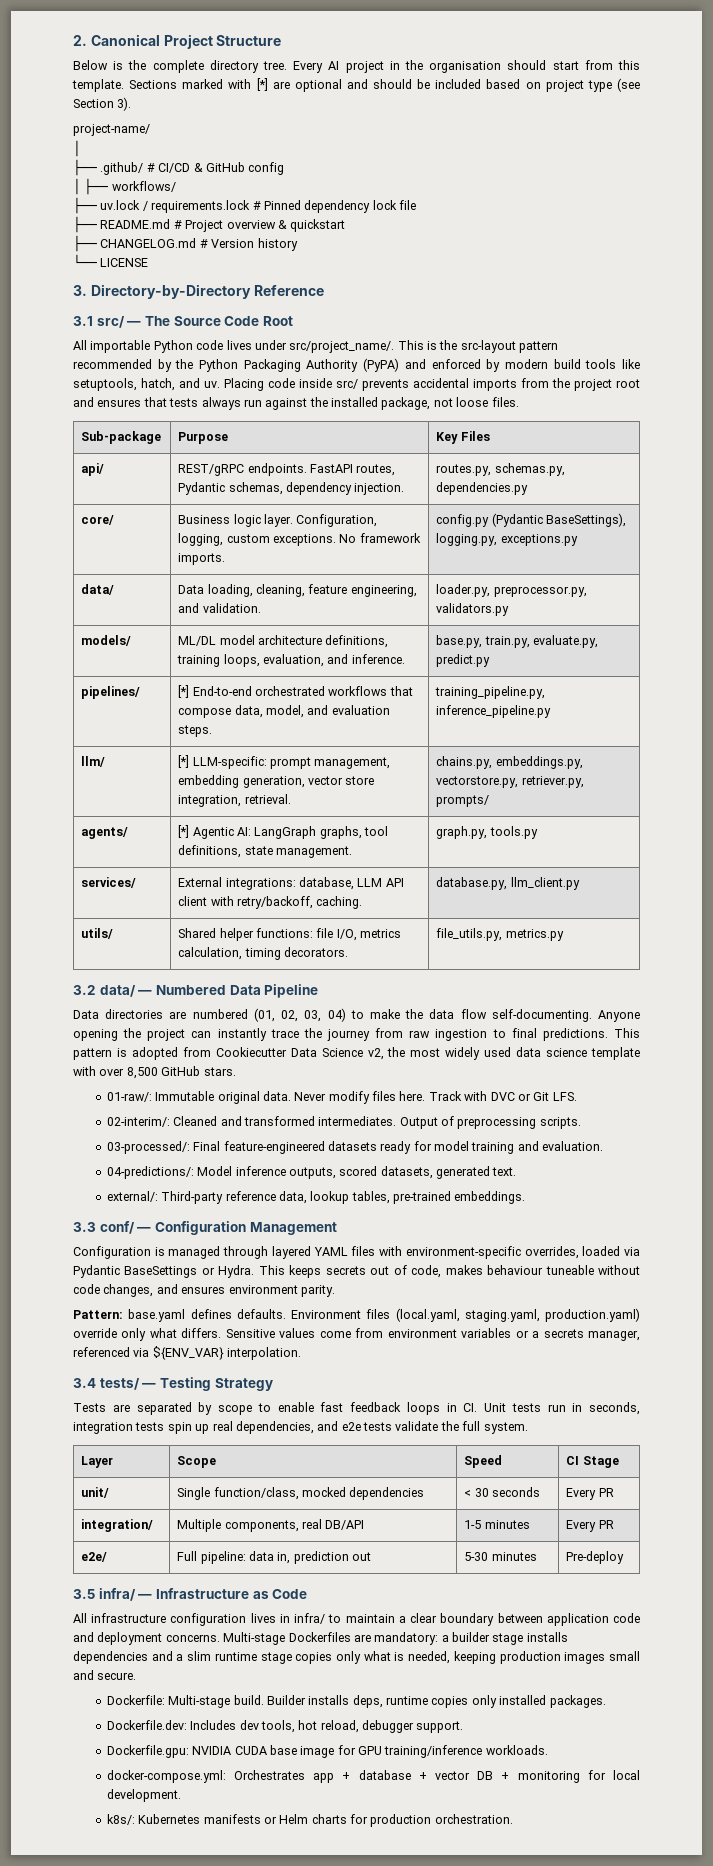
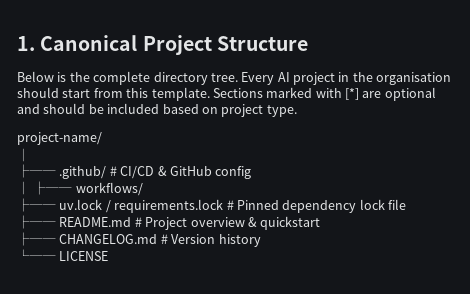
- 2. Canonical Project Structure
+ 1. Canonical Project Structure
- Sections marked with [*] are optional and should be included based on project type (see Section 3).
+ Sections marked with [*] are optional and should be included based on project type.
- 3. Directory-by-Directory Reference
- 3.1 src/ — The Source Code Root
- All importable Python code lives under src/project_name/. This is the src-layout pattern recommended by the Python Packaging Authority (PyPA) and enforced by modern build tools like setuptools, hatch, and uv. Placing code inside src/ prevents accidental imports from the project root and ensures that tests always run against the installed package, not loose files.
- Sub-package | Purpose | Key Files
- api/ | REST/gRPC endpoints. FastAPI routes, Pydantic schemas, dependency injection. | routes.py, schemas.py, dependencies.py
- core/ | Business logic layer. Configuration, logging, custom exceptions. No framework imports. | config.py (Pydantic BaseSettings), logging.py, exceptions.py
- data/ | Data loading, cleaning, feature engineering, and validation. | loader.py, preprocessor.py, validators.py
- models/ | ML/DL model architecture definitions, training loops, evaluation, and inference. | base.py, train.py, evaluate.py, predict.py
- pipelines/ | [*] End-to-end orchestrated workflows that compose data, model, and evaluation steps. | training_pipeline.py, inference_pipeline.py
- llm/ | [*] LLM-specific: prompt management, embedding generation, vector store integration, retrieval. | chains.py, embeddings.py, vectorstore.py, retriever.py, prompts/
- agents/ | [*] Agentic AI: LangGraph graphs, tool definitions, state management. | graph.py, tools.py
- services/ | External integrations: database, LLM API client with retry/backoff, caching. | database.py, llm_client.py
- utils/ | Shared helper functions: file I/O, metrics calculation, timing decorators. | file_utils.py, metrics.py
- 3.2 data/ — Numbered Data Pipeline
- Data directories are numbered (01, 02, 03, 04) to make the data flow self-documenting. Anyone opening the project can instantly trace the journey from raw ingestion to final predictions. This pattern is adopted from Cookiecutter Data Science v2, the most widely used data science template with over 8,500 GitHub stars.
- 01-raw/: Immutable original data. Never modify files here. Track with DVC or Git LFS.
- 02-interim/: Cleaned and transformed intermediates. Output of preprocessing scripts.
- 03-processed/: Final feature-engineered datasets ready for model training and evaluation.
- 04-predictions/: Model inference outputs, scored datasets, generated text.
- external/: Third-party reference data, lookup tables, pre-trained embeddings.
- 3.3 conf/ — Configuration Management
- Configuration is managed through layered YAML files with environment-specific overrides, loaded via Pydantic BaseSettings or Hydra. This keeps secrets out of code, makes behaviour tuneable without code changes, and ensures environment parity.
- Pattern: base.yaml defines defaults. Environment files (local.yaml, staging.yaml, production.yaml) override only what differs. Sensitive values come from environment variables or a secrets manager, referenced via ${ENV_VAR} interpolation.
- 3.4 tests/ — Testing Strategy
- Tests are separated by scope to enable fast feedback loops in CI. Unit tests run in seconds, integration tests spin up real dependencies, and e2e tests validate the full system.
- Layer | Scope | Speed | CI Stage
- unit/ | Single function/class, mocked dependencies | < 30 seconds | Every PR
- integration/ | Multiple components, real DB/API | 1-5 minutes | Every PR
- e2e/ | Full pipeline: data in, prediction out | 5-30 minutes | Pre-deploy
- 3.5 infra/ — Infrastructure as Code
- All infrastructure configuration lives in infra/ to maintain a clear boundary between application code and deployment concerns. Multi-stage Dockerfiles are mandatory: a builder stage installs dependencies and a slim runtime stage copies only what is needed, keeping production images small and secure.
- Dockerfile: Multi-stage build. Builder installs deps, runtime copies only installed packages.
- Dockerfile.dev: Includes dev tools, hot reload, debugger support.
- Dockerfile.gpu: NVIDIA CUDA base image for GPU training/inference workloads.
- docker-compose.yml: Orchestrates app + database + vector DB + monitoring for local development.
- k8s/: Kubernetes manifests or Helm charts for production orchestration.

